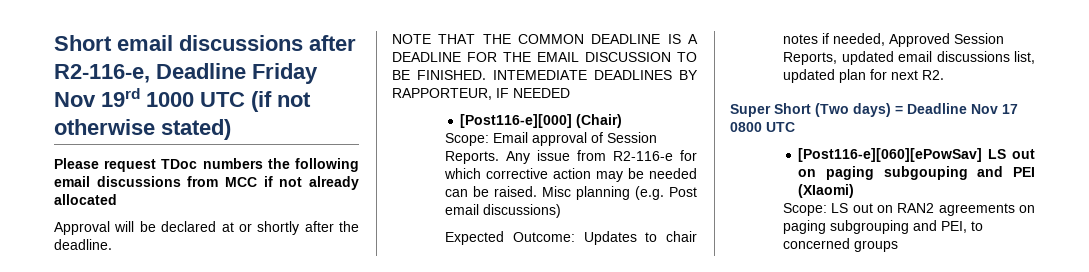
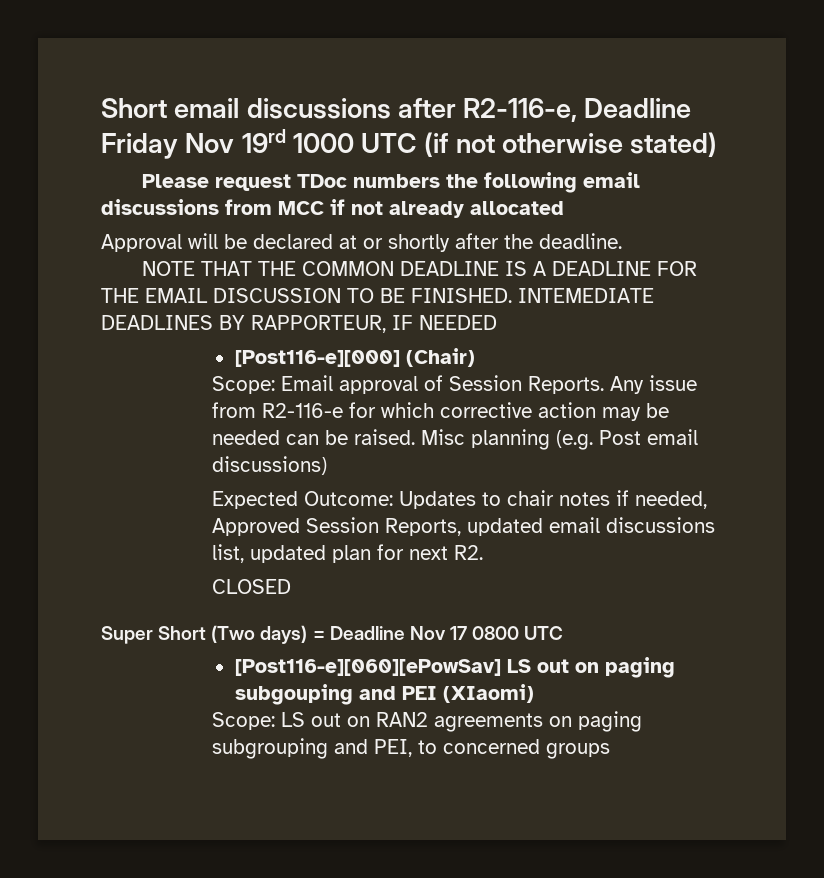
+ CLOSED

